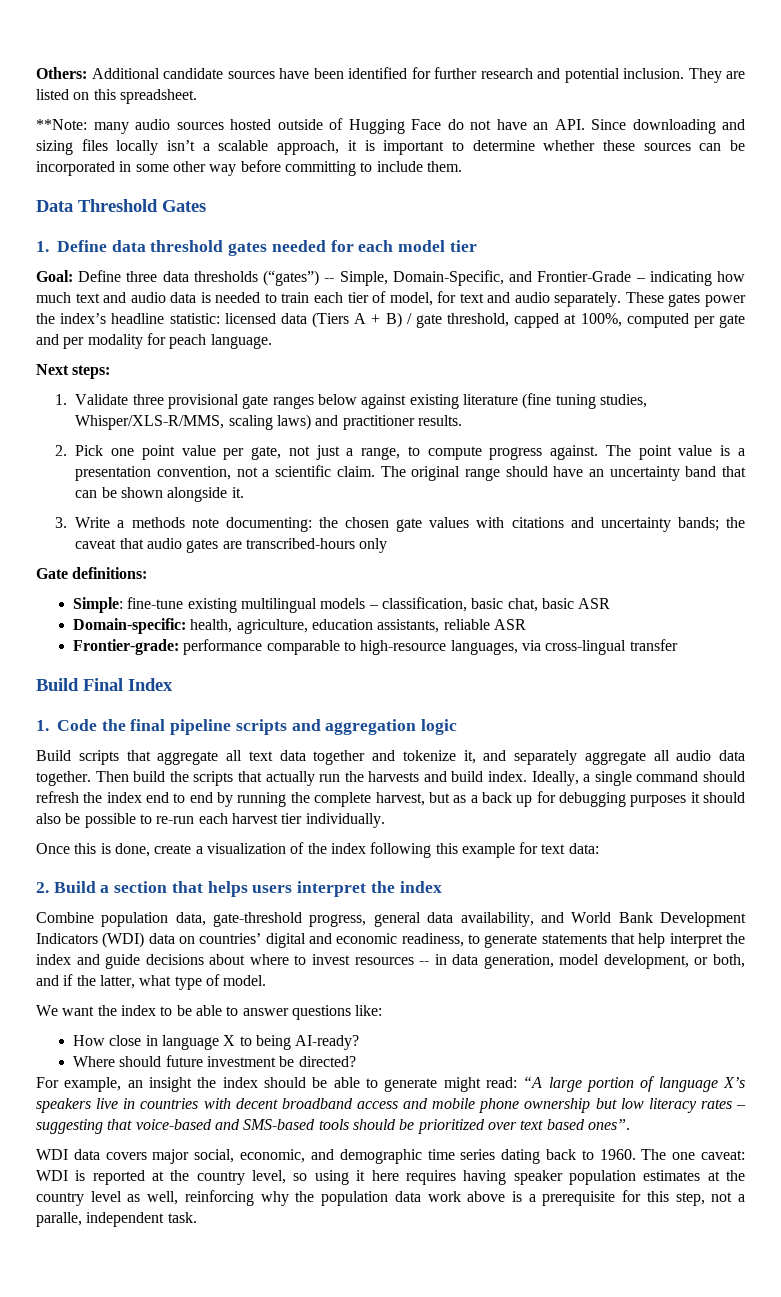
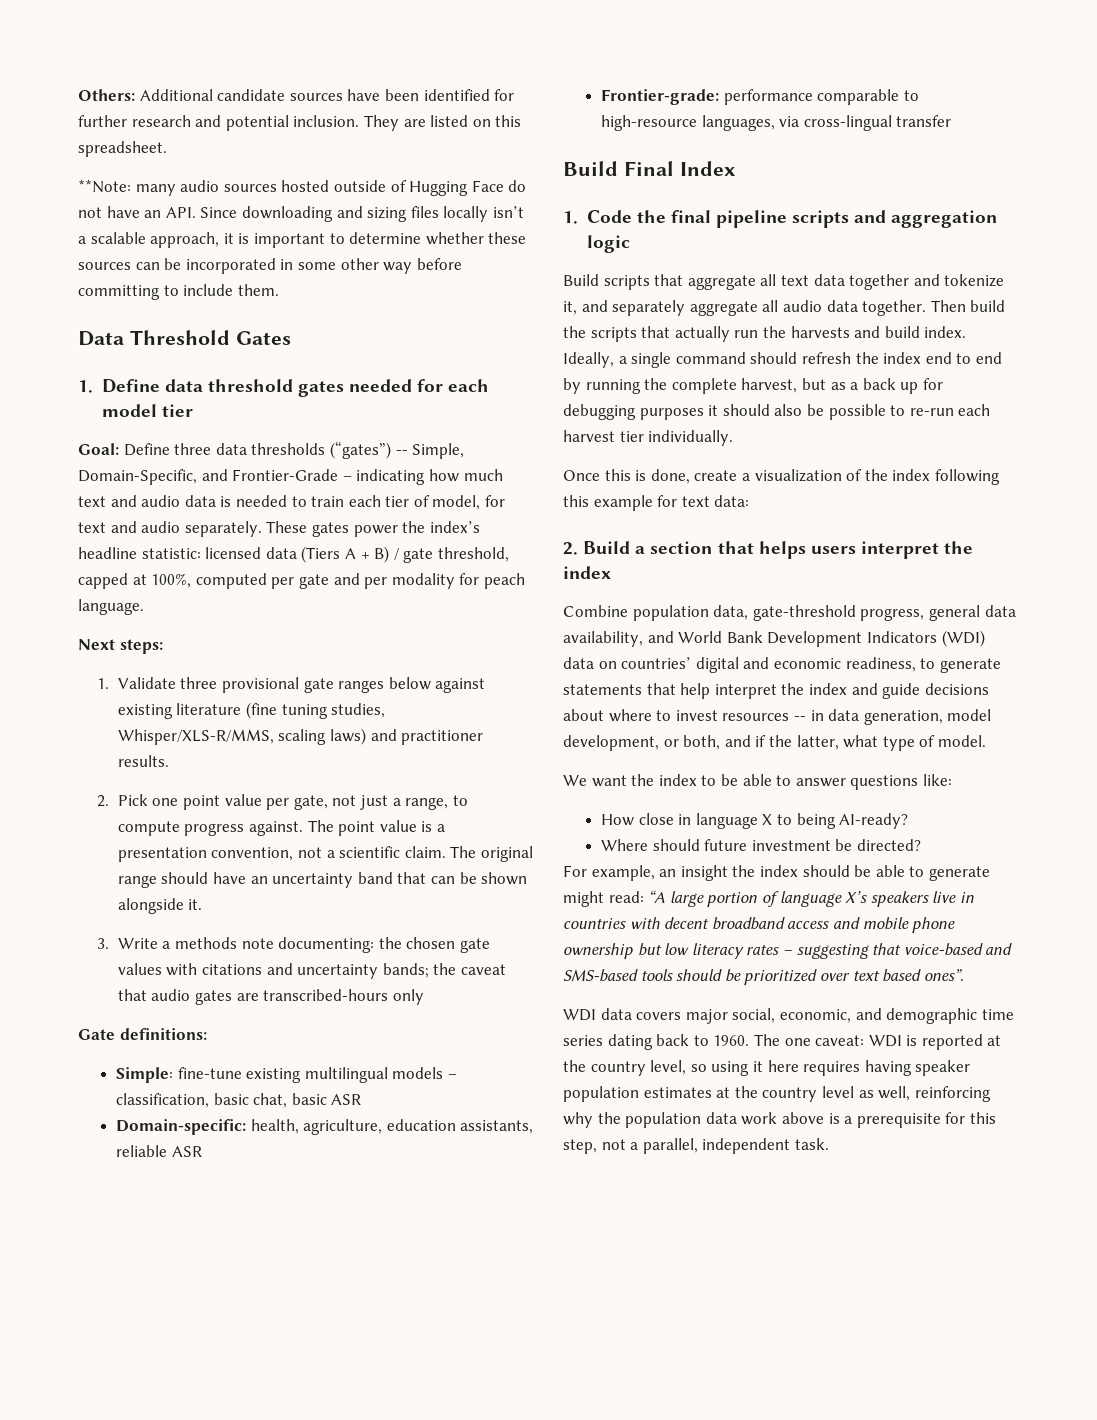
- The one caveat: WDI is reported at the country level, so using it here requires having speaker population estimates at the country level as well, reinforcing why the population data work above is a prerequisite for this step, not a paralle, independent task.
+ The one caveat: WDI is reported at the country level, so using it here requires having speaker population estimates at the country level as well, reinforcing why the population data work above is a prerequisite for this step, not a parallel, independent task.

